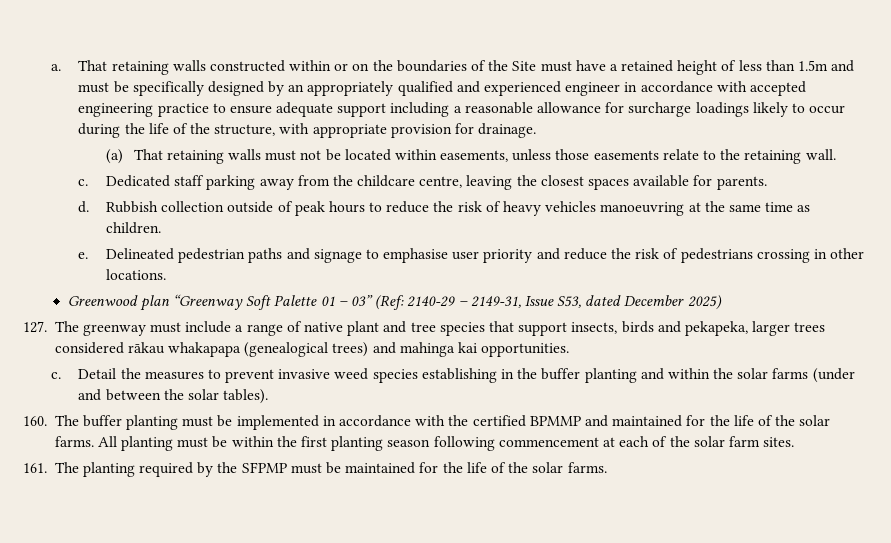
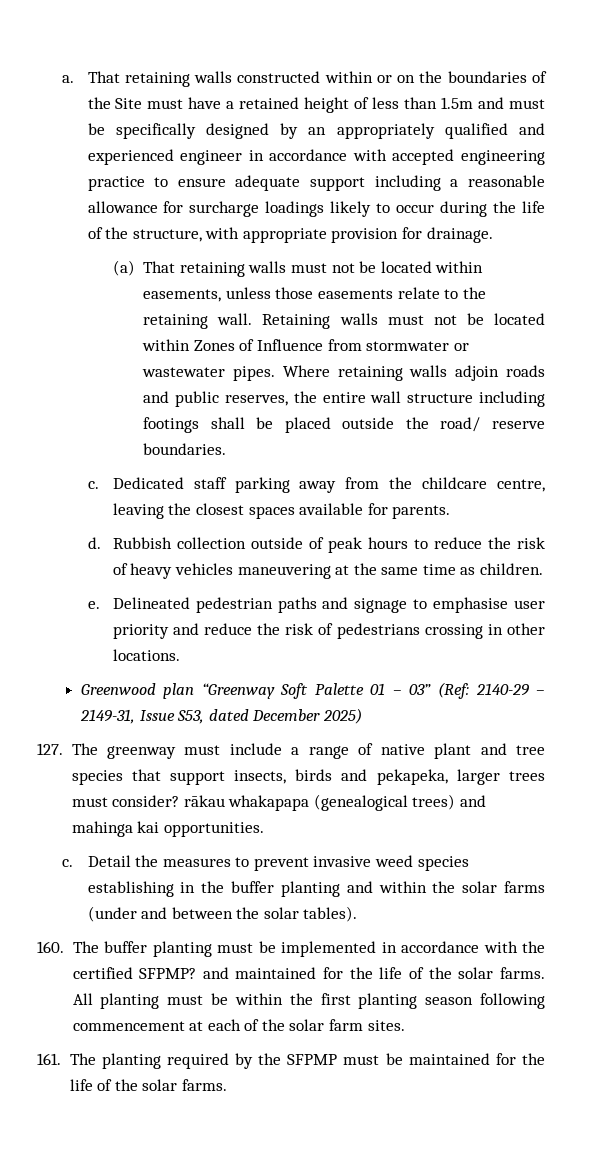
+ Retaining walls must not be located within Zones of Influence from stormwater or wastewater pipes. Where retaining walls adjoin roads and public reserves, the entire wall structure including footings shall be placed outside the road/ reserve boundaries.
- Rubbish collection outside of peak hours to reduce the risk of heavy vehicles manoeuvring at the same time as children.
+ Rubbish collection outside of peak hours to reduce the risk of heavy vehicles maneuvering at the same time as children.
- 127. The greenway must include a range of native plant and tree species that support insects, birds and pekapeka, larger trees considered rākau whakapapa (genealogical trees) and mahinga kai opportunities.
+ 127. The greenway must include a range of native plant and tree species that support insects, birds and pekapeka, larger trees must consider? rākau whakapapa (genealogical trees) and mahinga kai opportunities.
- 160. The buffer planting must be implemented in accordance with the certified BPMMP and maintained for the life of the solar farms.
+ 160. The buffer planting must be implemented in accordance with the certified SFPMP? and maintained for the life of the solar farms.

